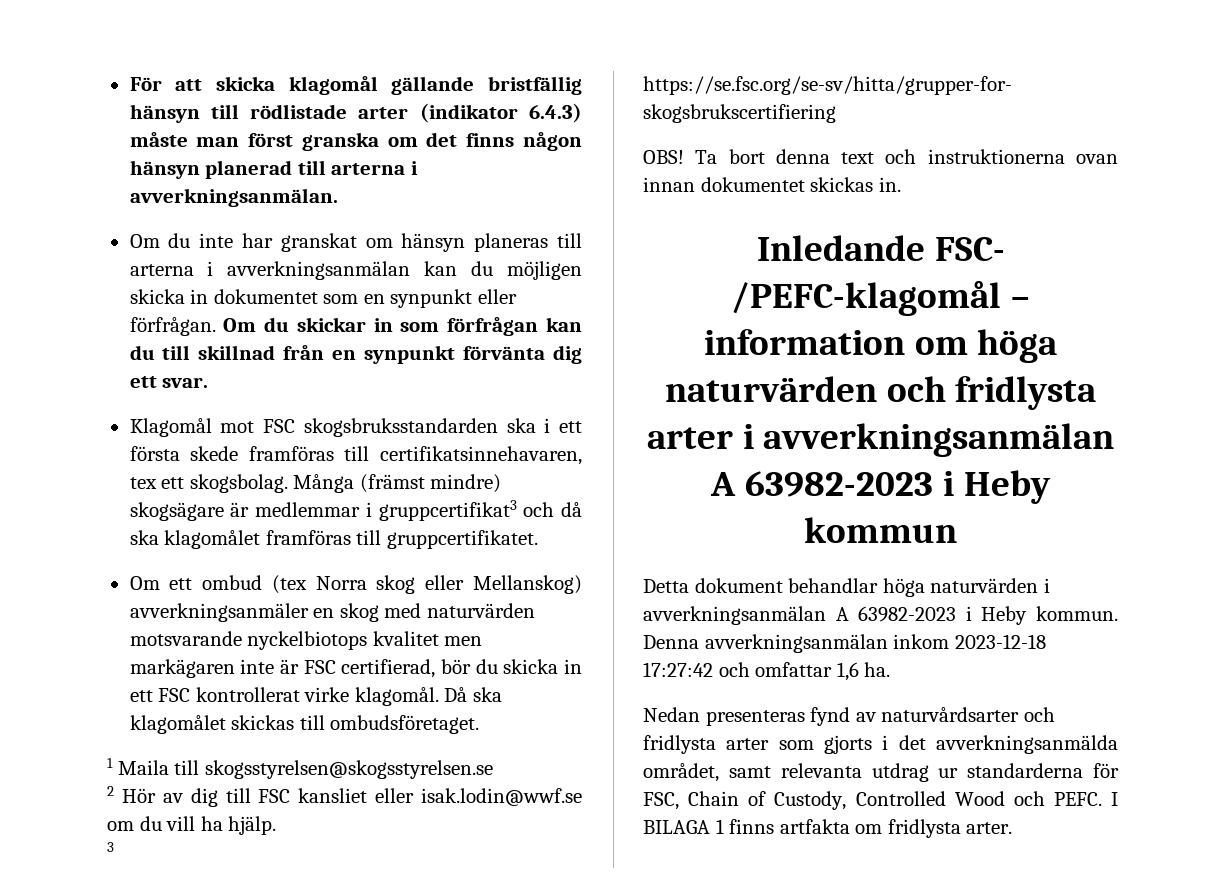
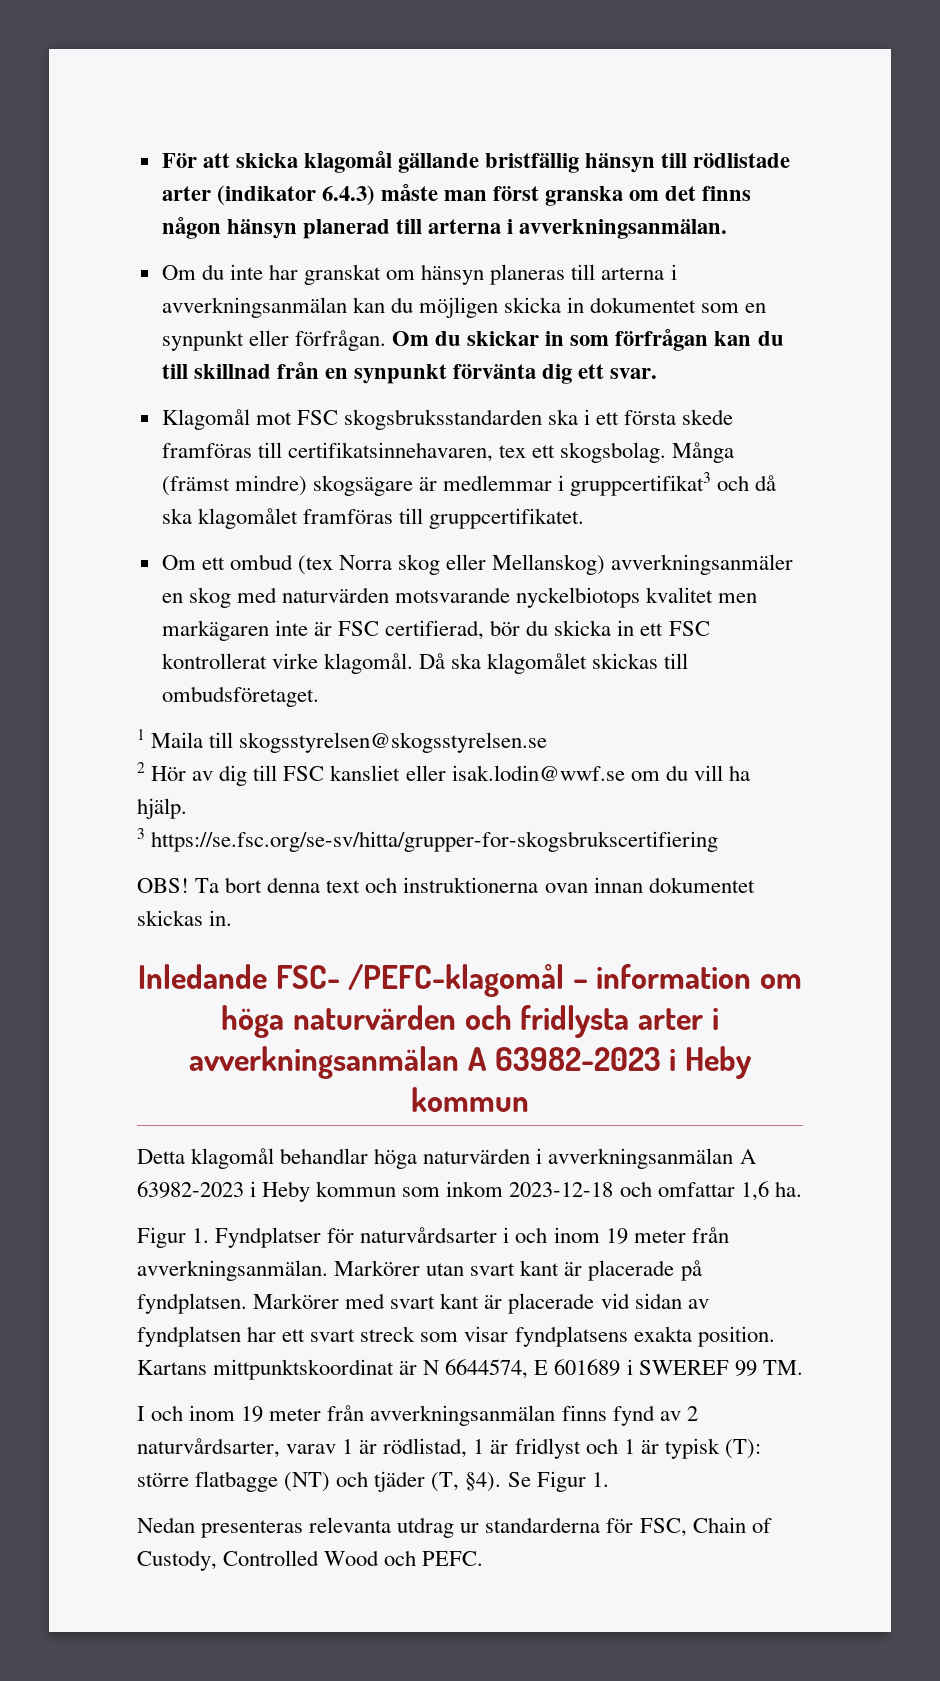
- Detta dokument behandlar höga naturvärden i avverkningsanmälan A 63982-2023 i Heby kommun. Denna avverkningsanmälan inkom 2023-12-18 17:27:42 och omfattar 1,6 ha.
+ Detta klagomål behandlar höga naturvärden i avverkningsanmälan A 63982-2023 i Heby kommun som inkom 2023-12-18 och omfattar 1,6 ha.
- Nedan presenteras fynd av naturvårdsarter och fridlysta arter som gjorts i det avverkningsanmälda området, samt relevanta utdrag ur standarderna för FSC, Chain of Custody, Controlled Wood och PEFC. I BILAGA 1 finns artfakta om fridlysta arter.
+ Figur 1. Fyndplatser för naturvårdsarter i och inom 19 meter från avverkningsanmälan. Markörer utan svart kant är placerade på fyndplatsen. Markörer med svart kant är placerade vid sidan av fyndplatsen har ett svart streck som visar fyndplatsens exakta position. Kartans mittpunktskoordinat är N 6644574, E 601689 i SWEREF 99 TM.
+ I och inom 19 meter från avverkningsanmälan finns fynd av 2 naturvårdsarter, varav 1 är rödlistad, 1 är fridlyst och 1 är typisk (T): större flatbagge (NT) och tjäder (T, §4). Se Figur 1.
+ Nedan presenteras relevanta utdrag ur standarderna för FSC, Chain of Custody, Controlled Wood och PEFC.

